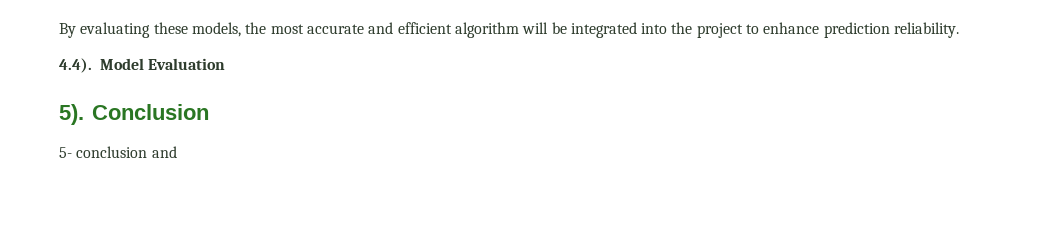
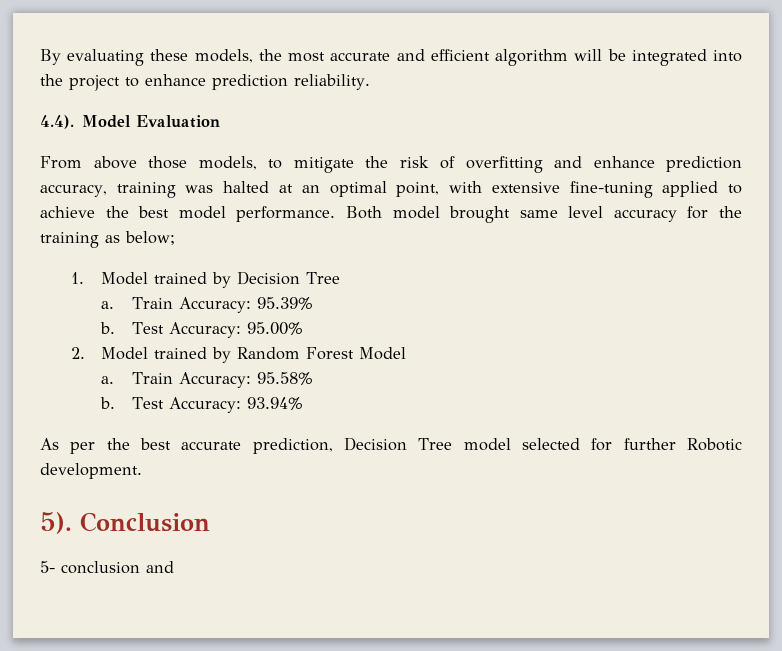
+ From above those models, to mitigate the risk of overfitting and enhance prediction accuracy, training was halted at an optimal point, with extensive fine-tuning applied to achieve the best model performance. Both model brought same level accuracy for the training as below;
+ 1. Model trained by Decision Tree
+ a. Train Accuracy: 95.39%
+ b. Test Accuracy: 95.00%
+ 2. Model trained by Random Forest Model
+ a. Train Accuracy: 95.58%
+ b. Test Accuracy: 93.94%
+ As per the best accurate prediction, Decision Tree model selected for further Robotic development.

